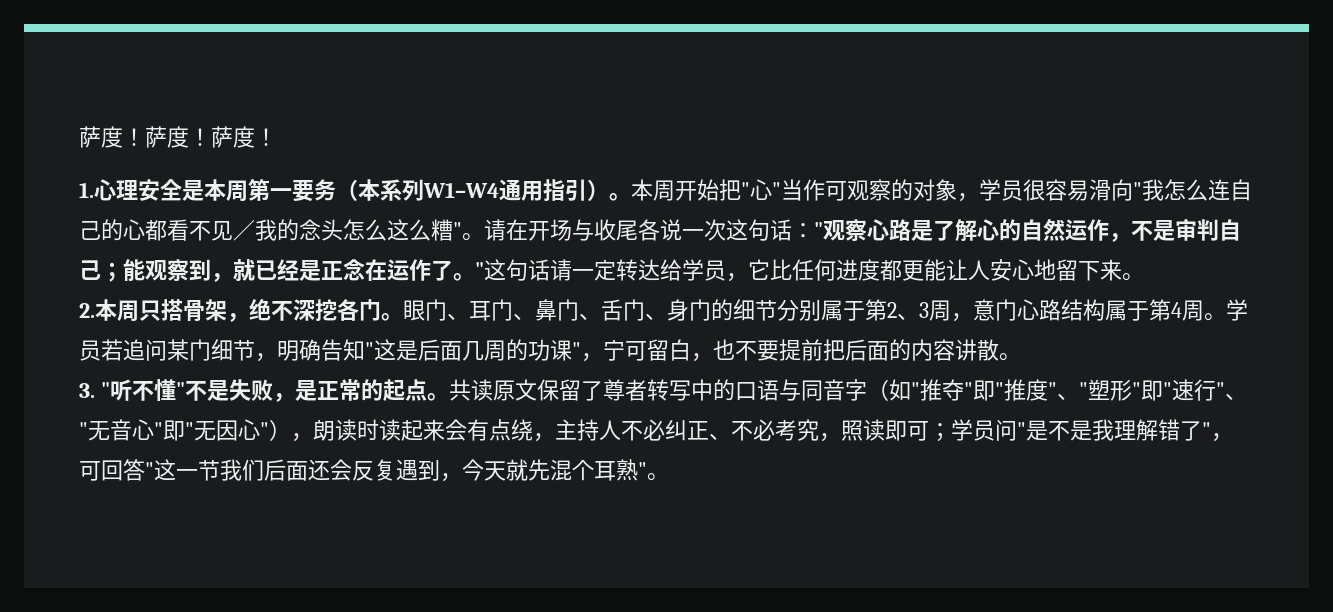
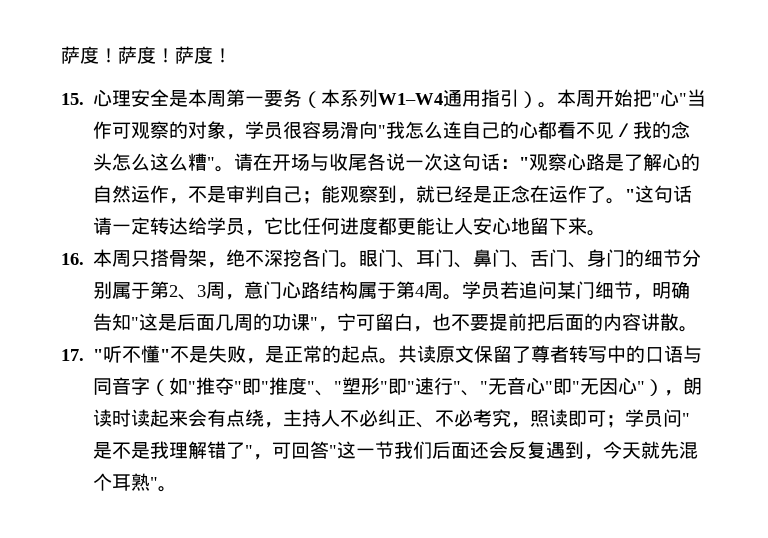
- 1.心理安全是本周第一要务（本系列W1–W4通用指引）。
+ 15.心理安全是本周第一要务（本系列W1–W4通用指引）。
- 2.本周只搭骨架，绝不深挖各门。
+ 16.本周只搭骨架，绝不深挖各门。
- 3. "听不懂"不是失败，是正常的起点。
+ 17. "听不懂"不是失败，是正常的起点。

